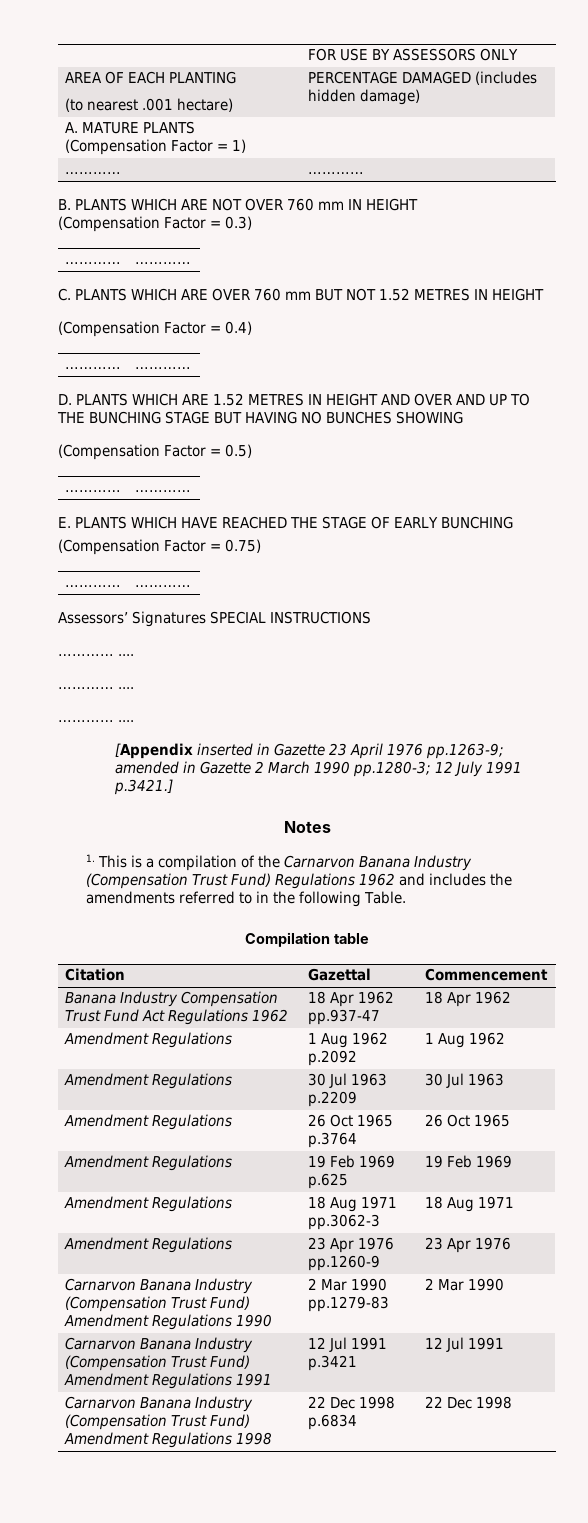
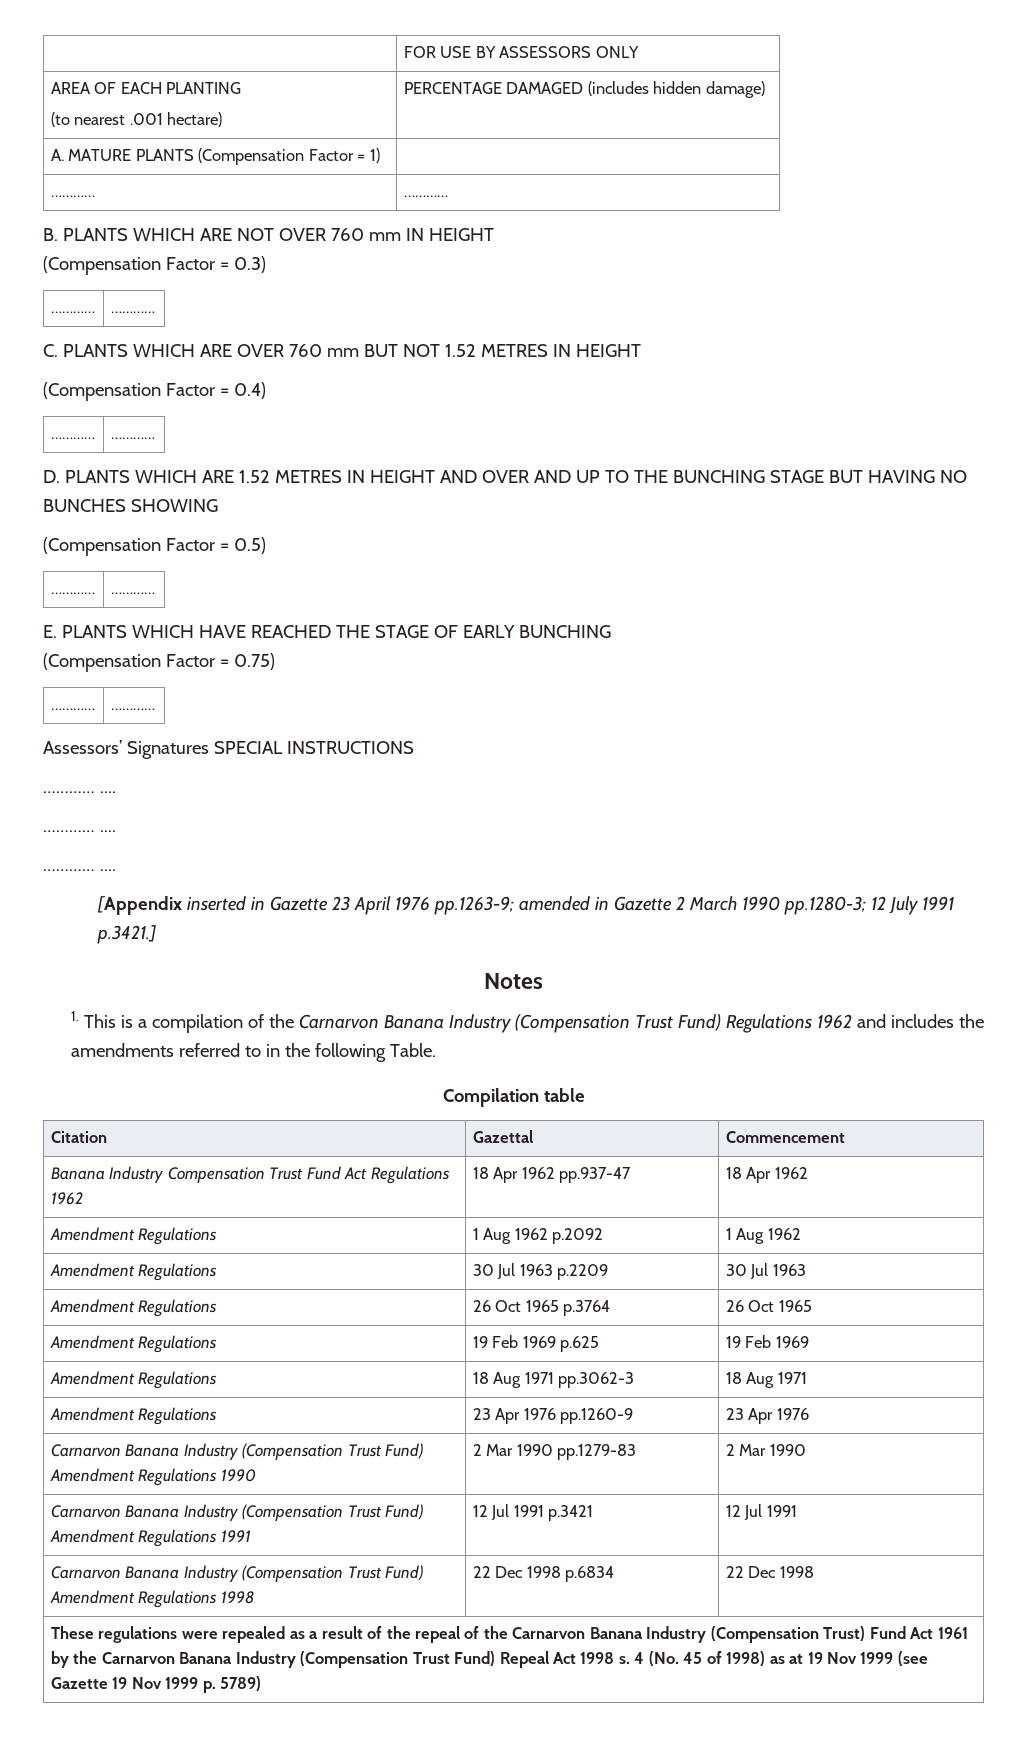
+ These regulations were repealed as a result of the repeal of the Carnarvon Banana Industry (Compensation Trust) Fund Act 1961 by the Carnarvon Banana Industry (Compensation Trust Fund) Repeal Act 1998 s. 4 (No. 45 of 1998) as at 19 Nov 1999 (see Gazette 19 Nov 1999 p. 5789)

